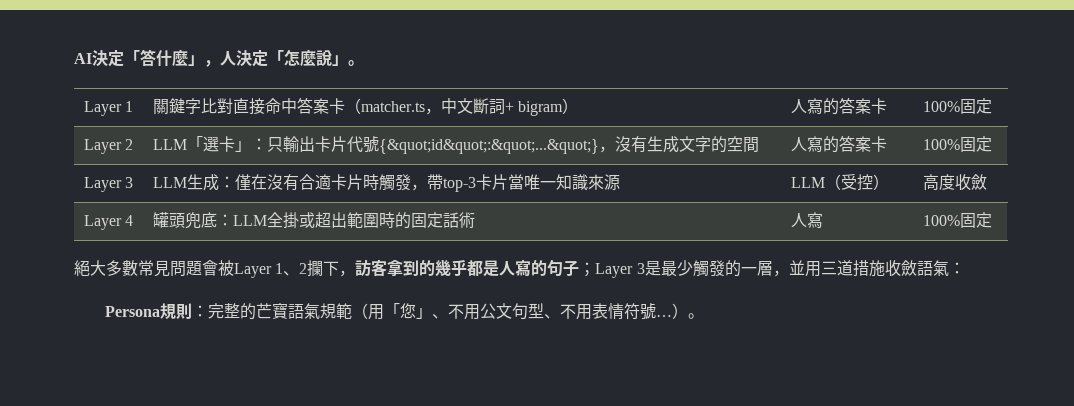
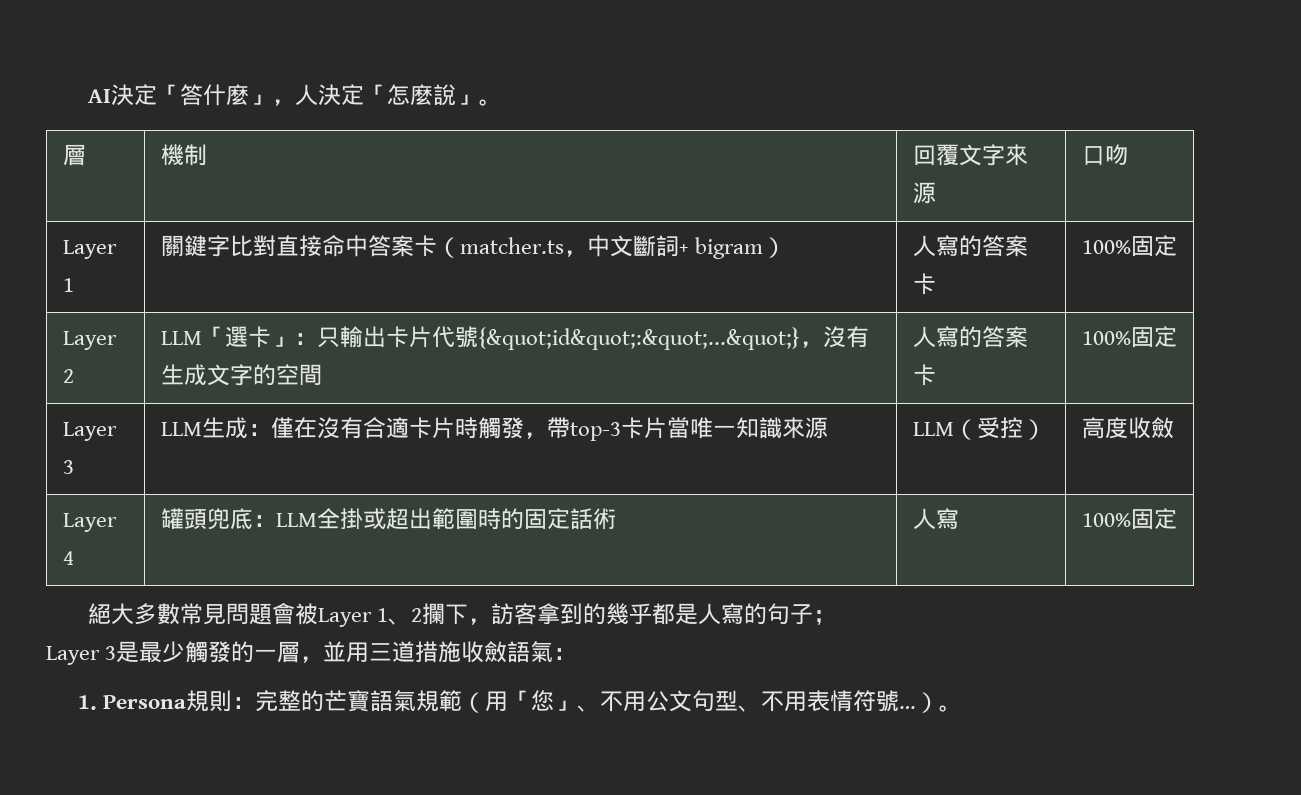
+ 層 | 機制 | 回覆文字來源 | 口吻
- 絕大多數常見問題會被Layer 1、2攔下，訪客拿到的幾乎都是人寫的句子；Layer 3是最少觸發的一層，並用三道措施收斂語氣：
+ 絕大多數常見問題會被Layer 1、2攔下，訪客拿到的幾乎都是人寫的句子；
+ Layer 3是最少觸發的一層，並用三道措施收斂語氣：
- Persona規則：完整的芒寶語氣規範（用「您」、不用公文句型、不用表情符號…）。
+ 1. Persona規則：完整的芒寶語氣規範（用「您」、不用公文句型、不用表情符號…）。

